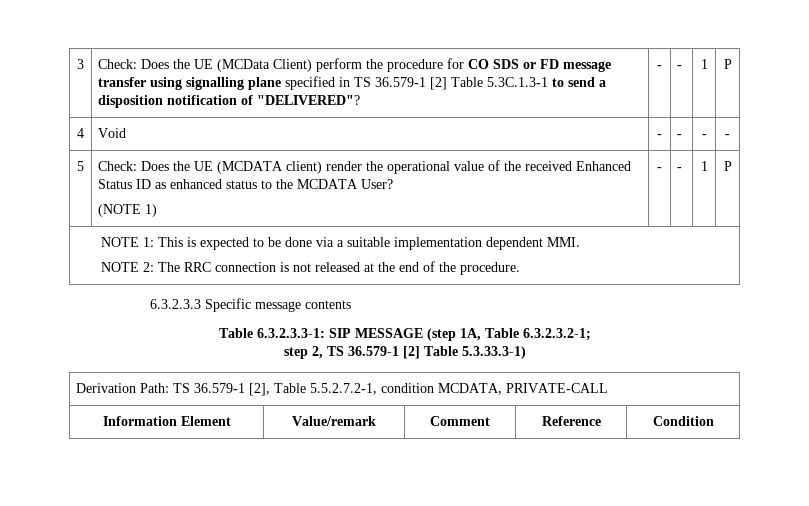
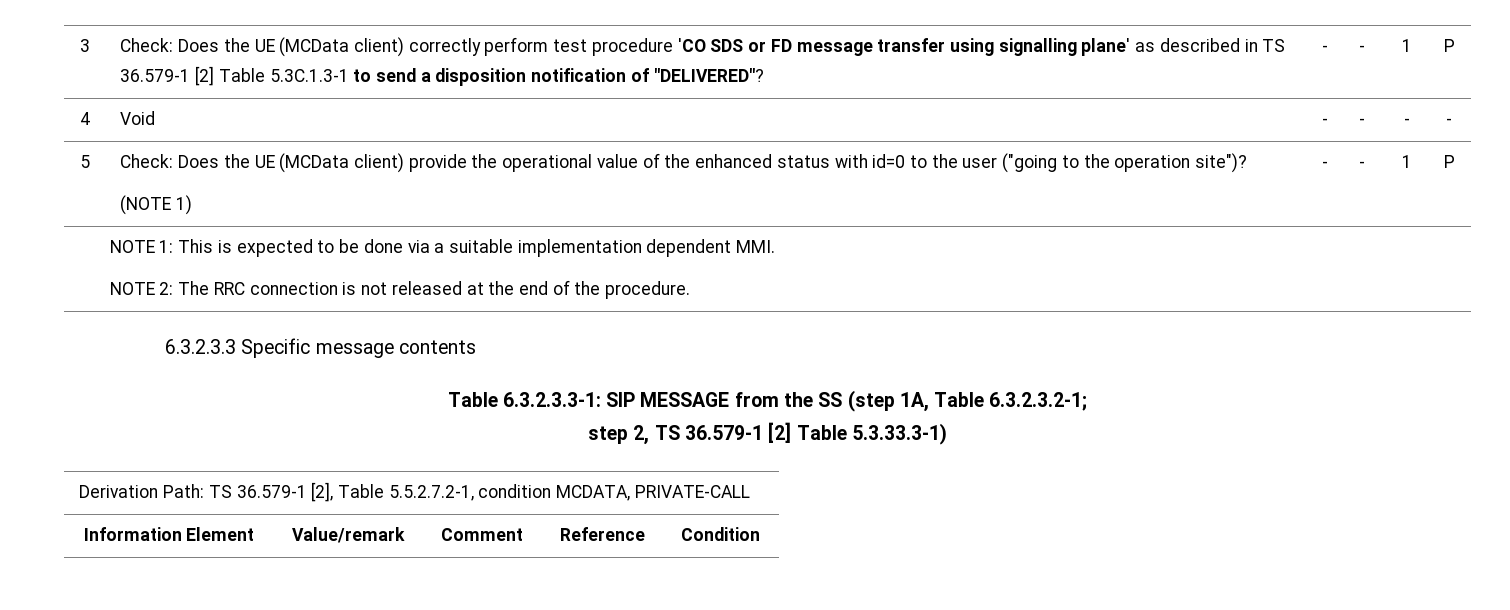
- 3 | Check: Does the UE (MCData Client) perform the procedure for CO SDS or FD message transfer using signalling plane specified in TS 36.579-1 [2] Table 5.3C.1.3-1 to send a disposition notification of "DELIVERED"? | - | - | 1 | P
+ 3 | Check: Does the UE (MCData client) correctly perform test procedure 'CO SDS or FD message transfer using signalling plane' as described in TS 36.579-1 [2] Table 5.3C.1.3-1 to send a disposition notification of "DELIVERED"? | - | - | 1 | P
- 5 | Check: Does the UE (MCDATA client) render the operational value of the received Enhanced Status ID as enhanced status to the MCDATA User?
+ 5 | Check: Does the UE (MCData client) provide the operational value of the enhanced status with id=0 to the user ("going to the operation site")?
- Table 6.3.2.3.3-1: SIP MESSAGE (step 1A, Table 6.3.2.3.2-1;
+ Table 6.3.2.3.3-1: SIP MESSAGE from the SS (step 1A, Table 6.3.2.3.2-1;

